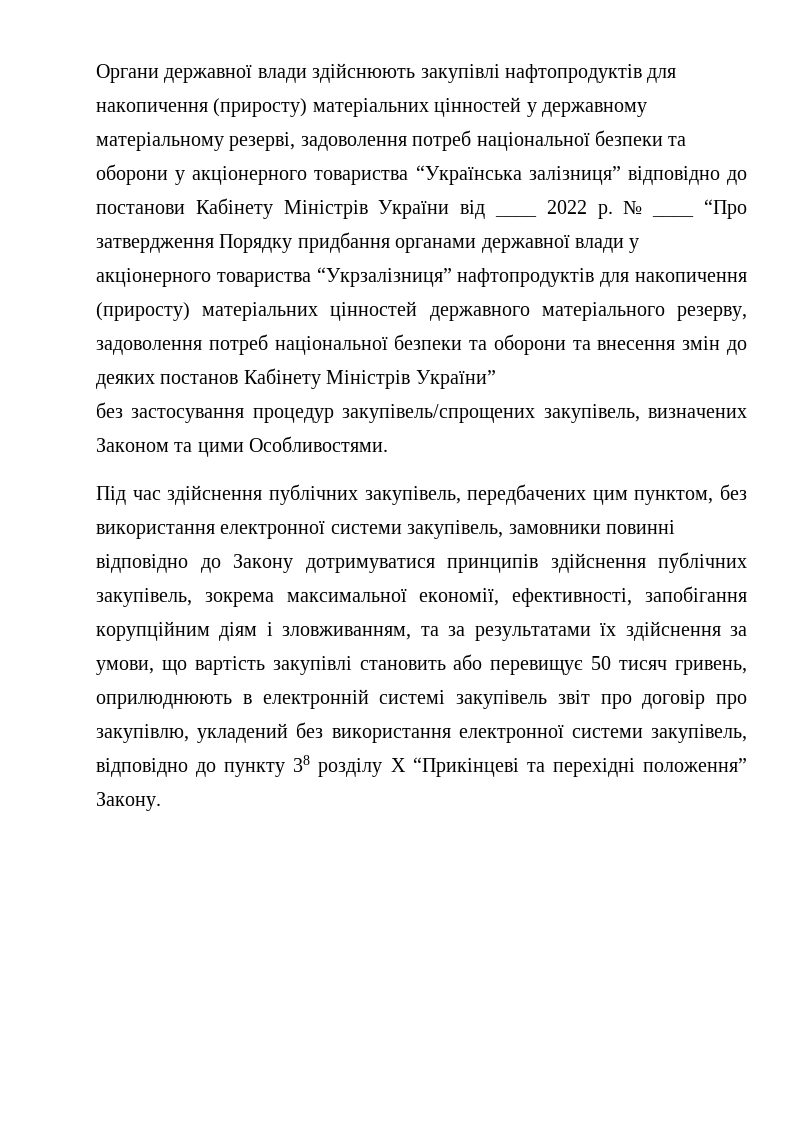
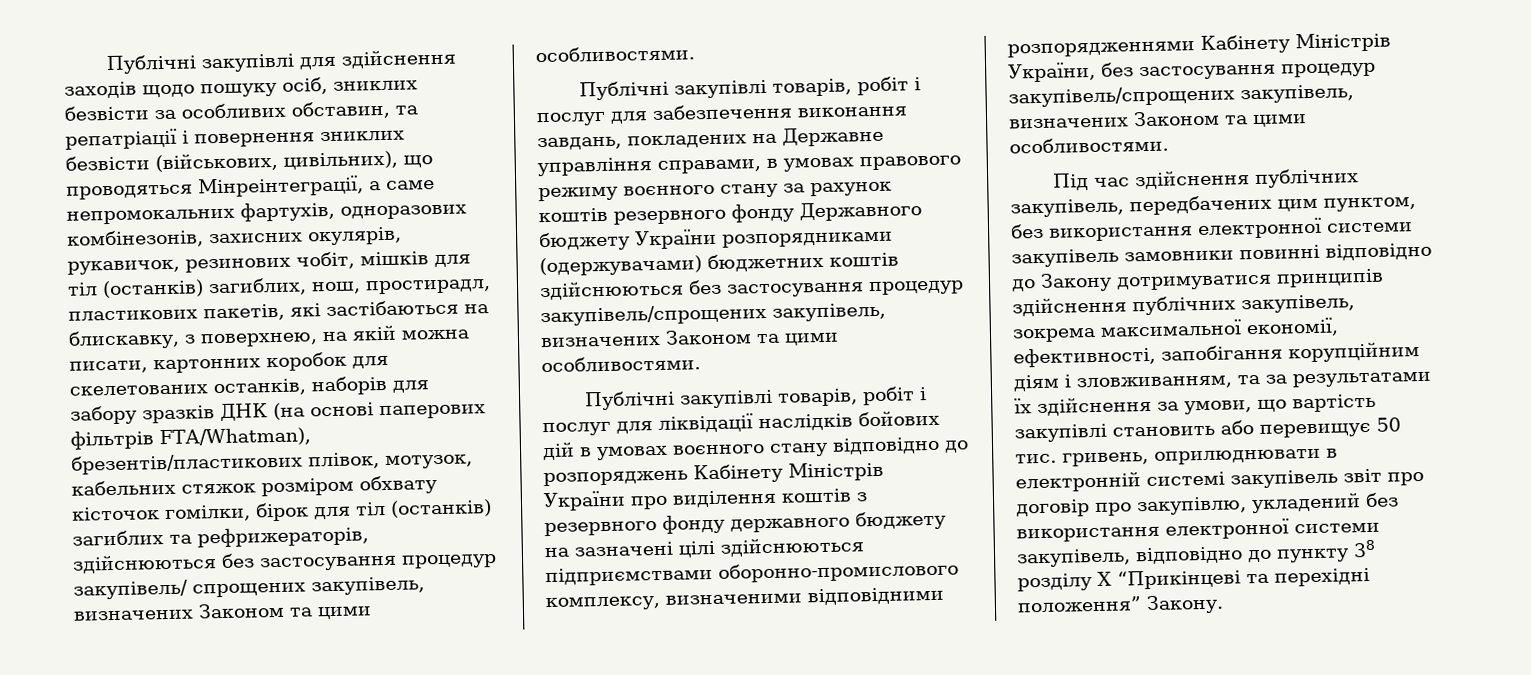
- Органи державної влади здійснюють закупівлі нафтопродуктів для накопичення (приросту) матеріальних цінностей у державному матеріальному резерві, задоволення потреб національної безпеки та оборони у акціонерного товариства “Українська залізниця” відповідно до постанови Кабінету Міністрів України від ____ 2022 р. № ____ “Про затвердження Порядку придбання органами державної влади у акціонерного товариства “Укрзалізниця” нафтопродуктів для накопичення (приросту) матеріальних цінностей державного матеріального резерву, задоволення потреб національної безпеки та оборони та внесення змін до деяких постанов Кабінету Міністрів України”
- без застосування процедур закупівель/спрощених закупівель, визначених Законом та цими Особливостями.
+ Публічні закупівлі для здійснення заходів щодо пошуку осіб, зниклих безвісти за особливих обставин, та репатріації і повернення зниклих безвісти (військових, цивільних), що проводяться Мінреінтеграції, а саме непромокальних фартухів, одноразових комбінезонів, захисних окулярів, рукавичок, резинових чобіт, мішків для тіл (останків) загиблих, нош, простирадл, пластикових пакетів, які застібаються на блискавку, з поверхнею, на якій можна писати, картонних коробок для скелетованих останків, наборів для забору зразків ДНК (на основі паперових фільтрів FTA/Whatman), брезентів/пластикових плівок, мотузок, кабельних стяжок розміром обхвату кісточок гомілки, бірок для тіл (останків) загиблих та рефрижераторів, здійснюються без застосування процедур закупівель/ спрощених закупівель, визначених Законом та цими особливостями.
+ Публічні закупівлі товарів, робіт і послуг для забезпечення виконання завдань, покладених на Державне управління справами, в умовах правового режиму воєнного стану за рахунок коштів резервного фонду Державного бюджету України розпорядниками (одержувачами) бюджетних коштів здійснюються без застосування процедур закупівель/спрощених закупівель, визначених Законом та цими особливостями.
+ Публічні закупівлі товарів, робіт і послуг для ліквідації наслідків бойових дій в умовах воєнного стану відповідно до розпоряджень Кабінету Міністрів України про виділення коштів з резервного фонду державного бюджету на зазначені цілі здійснюються підприємствами оборонно-промислового комплексу, визначеними відповідними розпорядженнями Кабінету Міністрів України, без застосування процедур закупівель/спрощених закупівель, визначених Законом та цими особливостями.
- Під час здійснення публічних закупівель, передбачених цим пунктом, без використання електронної системи закупівель, замовники повинні відповідно до Закону дотримуватися принципів здійснення публічних закупівель, зокрема максимальної економії, ефективності, запобігання корупційним діям і зловживанням, та за результатами їх здійснення за умови, що вартість закупівлі становить або перевищує 50 тисяч гривень, оприлюднюють в електронній системі закупівель звіт про договір про закупівлю, укладений без використання електронної системи закупівель, відповідно до пункту 38 розділу X “Прикінцеві та перехідні положення” Закону.
+ Під час здійснення публічних закупівель, передбачених цим пунктом, без використання електронної системи закупівель замовники повинні відповідно до Закону дотримуватися принципів здійснення публічних закупівель, зокрема максимальної економії, ефективності, запобігання корупційним діям і зловживанням, та за результатами їх здійснення за умови, що вартість закупівлі становить або перевищує 50 тис. гривень, оприлюднювати в електронній системі закупівель звіт про договір про закупівлю, укладений без використання електронної системи закупівель, відповідно до пункту 38 розділу X “Прикінцеві та перехідні положення” Закону.

